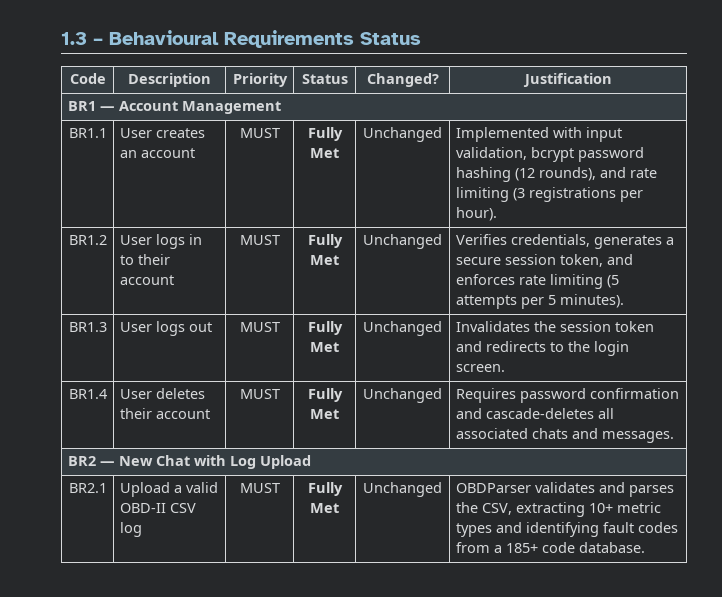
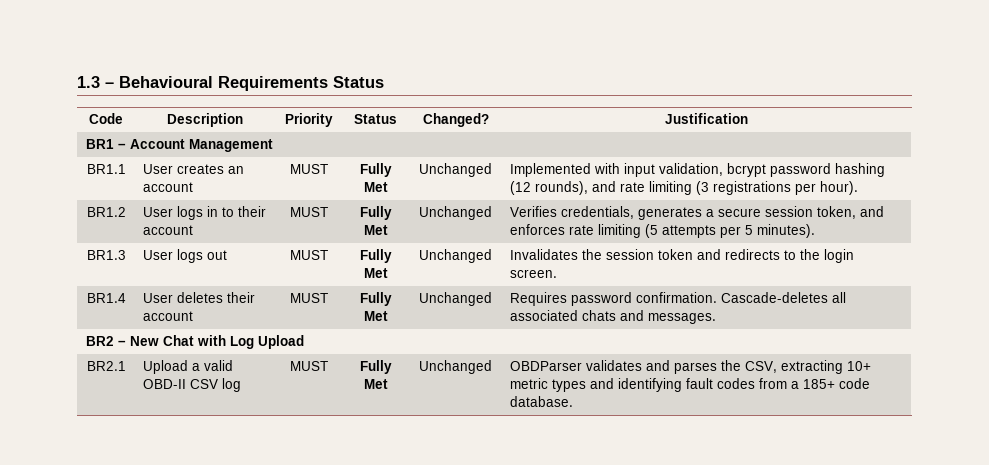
- BR1 — Account Management
+ BR1 – Account Management
- BR1.4 | User deletes their account | MUST | Fully Met | Unchanged | Requires password confirmation and cascade-deletes all associated chats and messages.
+ BR1.4 | User deletes their account | MUST | Fully Met | Unchanged | Requires password confirmation. Cascade-deletes all associated chats and messages.
- BR2 — New Chat with Log Upload
+ BR2 – New Chat with Log Upload

